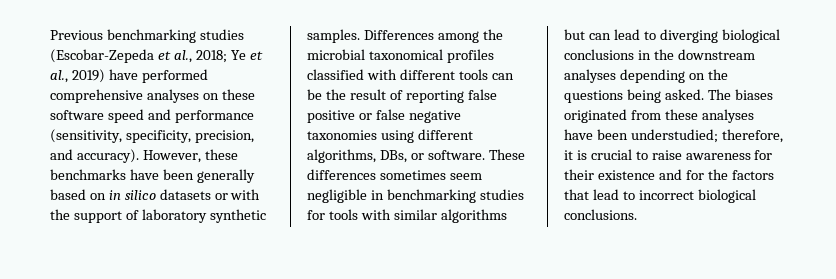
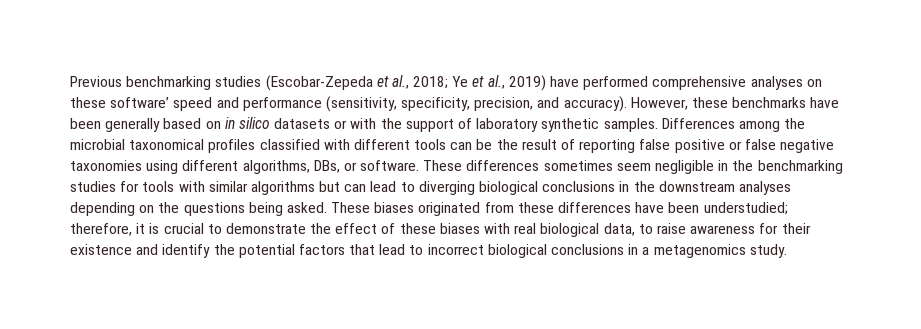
- Previous benchmarking studies (Escobar-Zepeda et al., 2018; Ye et al., 2019) have performed comprehensive analyses on these software speed and performance (sensitivity, specificity, precision, and accuracy).
+ Previous benchmarking studies (Escobar-Zepeda et al., 2018; Ye et al., 2019) have performed comprehensive analyses on these software’ speed and performance (sensitivity, specificity, precision, and accuracy).
- These differences sometimes seem negligible in benchmarking studies for tools with similar algorithms but can lead to diverging biological conclusions in the downstream analyses depending on the questions being asked.
+ These differences sometimes seem negligible in the benchmarking studies for tools with similar algorithms but can lead to diverging biological conclusions in the downstream analyses depending on the questions being asked.
- The biases originated from these analyses have been understudied; therefore, it is crucial to raise awareness for their existence and for the factors that lead to incorrect biological conclusions.
+ These biases originated from these differences have been understudied; therefore, it is crucial to demonstrate the effect of these biases with real biological data, to raise awareness for their existence and identify the potential factors that lead to incorrect biological conclusions in a metagenomics study.

